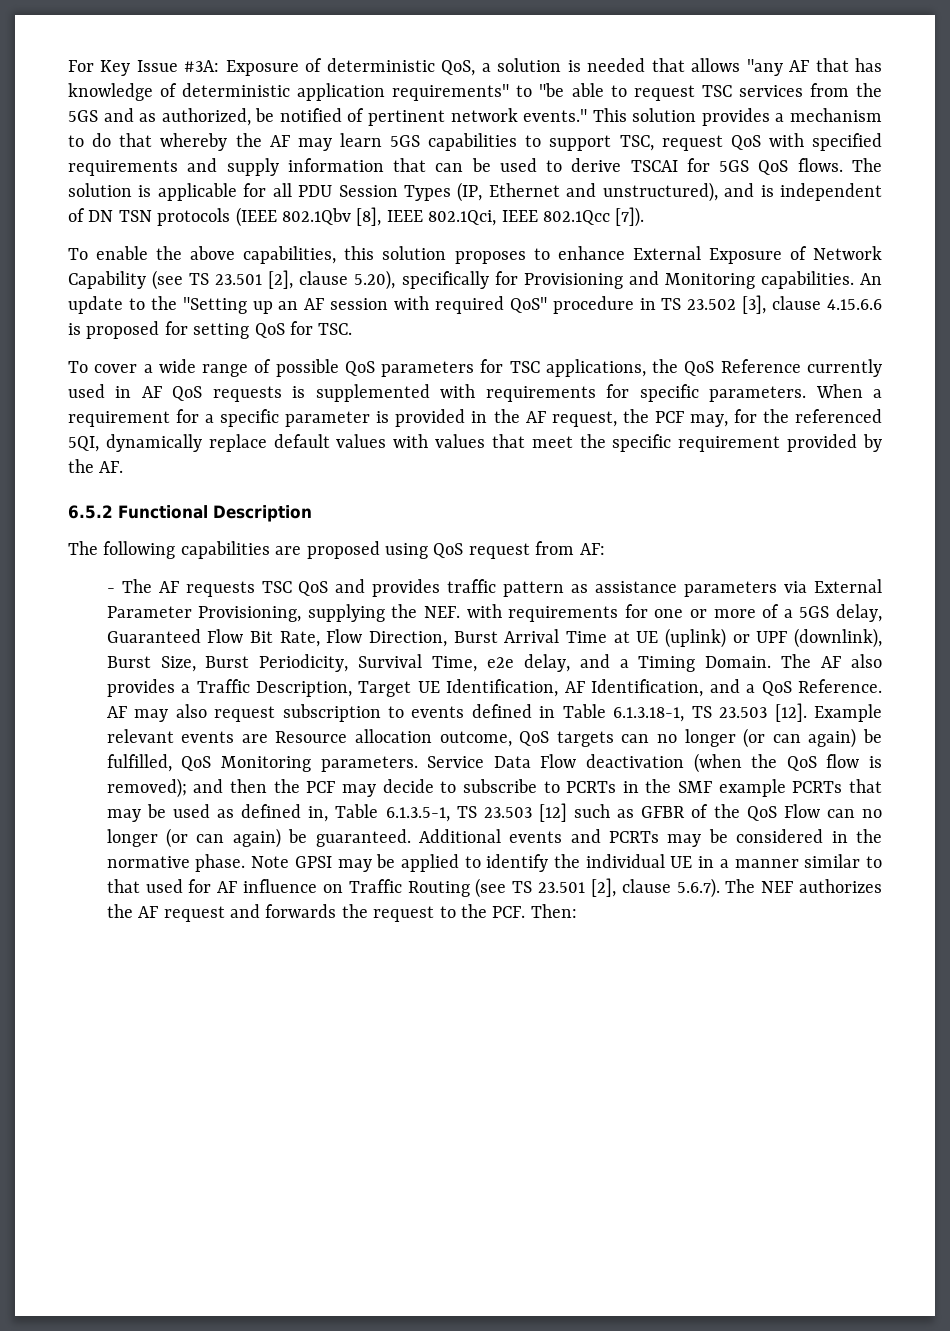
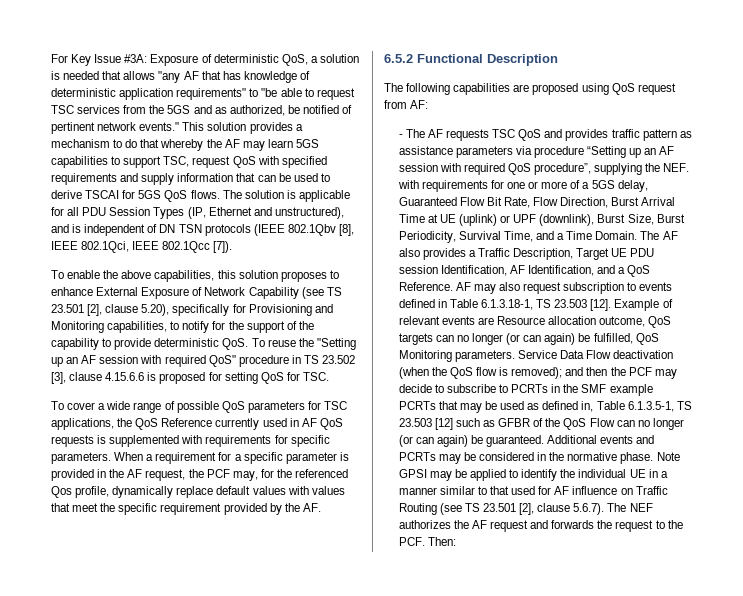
- To enable the above capabilities, this solution proposes to enhance External Exposure of Network Capability (see TS 23.501 [2], clause 5.20), specifically for Provisioning and Monitoring capabilities. An update to the "Setting up an AF session with required QoS" procedure in TS 23.502 [3], clause 4.15.6.6 is proposed for setting QoS for TSC.
+ To enable the above capabilities, this solution proposes to enhance External Exposure of Network Capability (see TS 23.501 [2], clause 5.20), specifically for Provisioning and Monitoring capabilities, to notify for the support of the capability to provide deterministic QoS. To reuse the "Setting up an AF session with required QoS" procedure in TS 23.502 [3], clause 4.15.6.6 is proposed for setting QoS for TSC.
- When a requirement for a specific parameter is provided in the AF request, the PCF may, for the referenced 5QI, dynamically replace default values with values that meet the specific requirement provided by the AF.
+ When a requirement for a specific parameter is provided in the AF request, the PCF may, for the referenced Qos profile, dynamically replace default values with values that meet the specific requirement provided by the AF.
- - The AF requests TSC QoS and provides traffic pattern as assistance parameters via External Parameter Provisioning, supplying the NEF. with requirements for one or more of a 5GS delay, Guaranteed Flow Bit Rate, Flow Direction, Burst Arrival Time at UE (uplink) or UPF (downlink), Burst Size, Burst Periodicity, Survival Time, e2e delay, and a Timing Domain.
+ - The AF requests TSC QoS and provides traffic pattern as assistance parameters via procedure “Setting up an AF session with required QoS procedure”, supplying the NEF. with requirements for one or more of a 5GS delay, Guaranteed Flow Bit Rate, Flow Direction, Burst Arrival Time at UE (uplink) or UPF (downlink), Burst Size, Burst Periodicity, Survival Time, and a Time Domain.
- The AF also provides a Traffic Description, Target UE Identification, AF Identification, and a QoS Reference.
+ The AF also provides a Traffic Description, Target UE PDU session Identification, AF Identification, and a QoS Reference.
- Example relevant events are Resource allocation outcome, QoS targets can no longer (or can again) be fulfilled, QoS Monitoring parameters.
+ Example of relevant events are Resource allocation outcome, QoS targets can no longer (or can again) be fulfilled, QoS Monitoring parameters.

